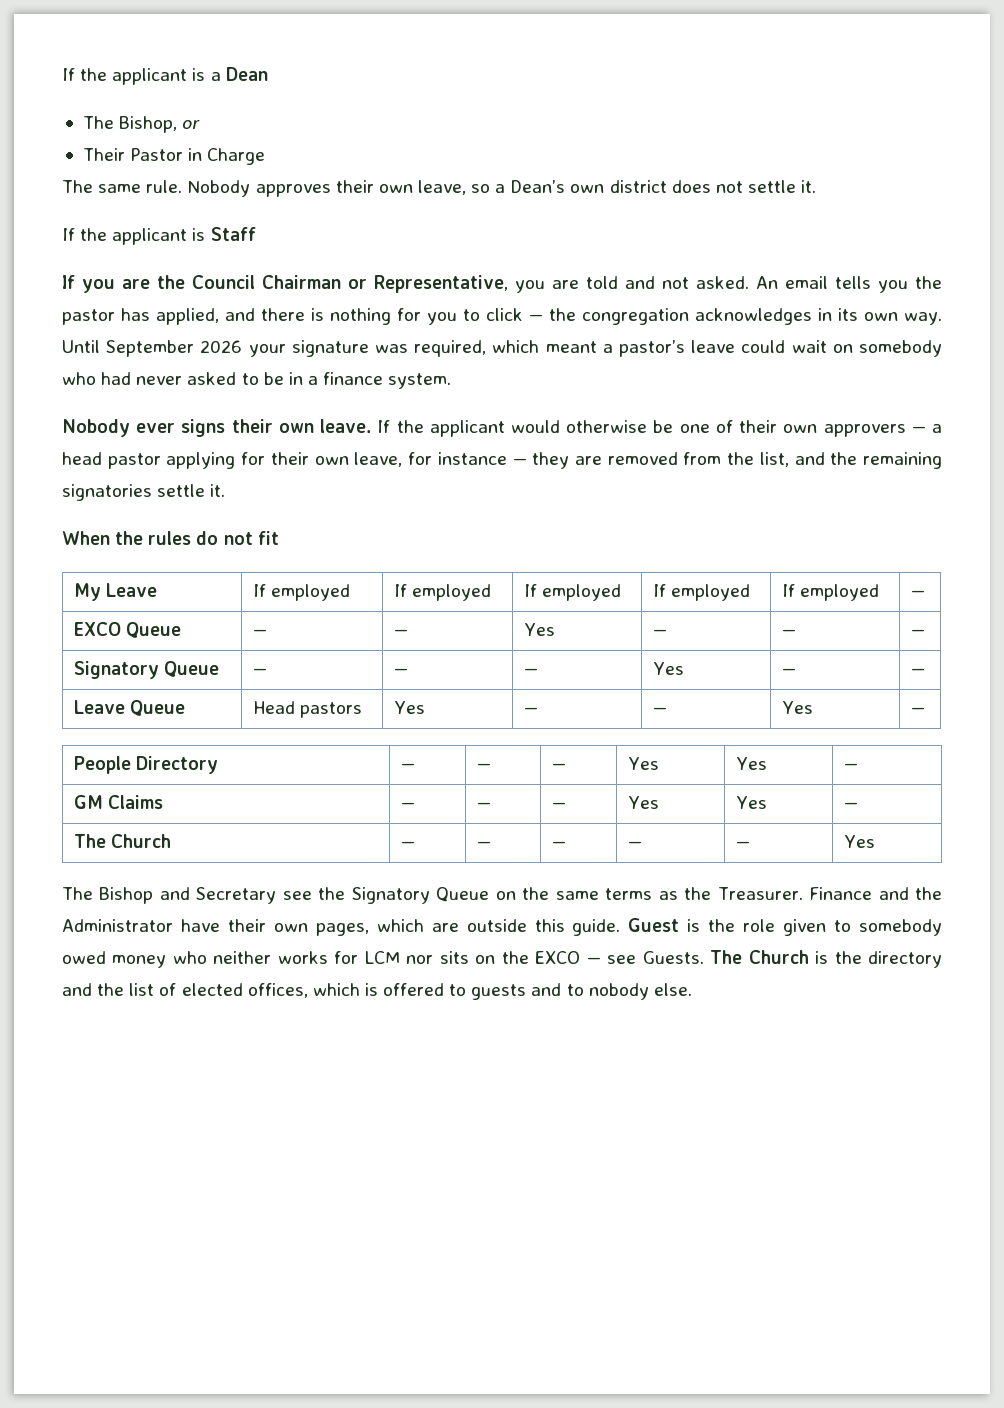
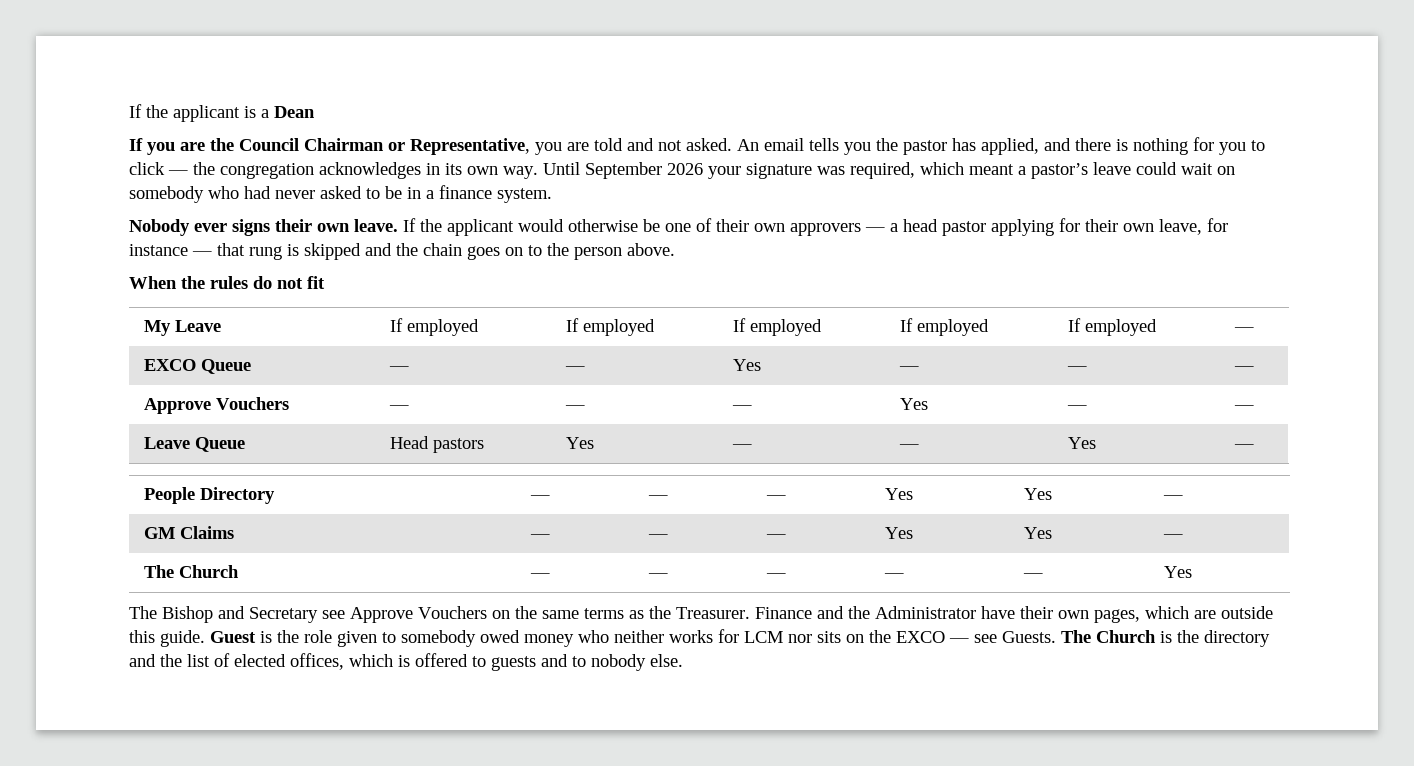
- The Bishop, or
- Their Pastor in Charge
- The same rule. Nobody approves their own leave, so a Dean’s own district does not settle it.
- If the applicant is Staff
- If the applicant would otherwise be one of their own approvers — a head pastor applying for their own leave, for instance — they are removed from the list, and the remaining signatories settle it.
+ If the applicant would otherwise be one of their own approvers — a head pastor applying for their own leave, for instance — that rung is skipped and the chain goes on to the person above.
- Signatory Queue | — | — | — | Yes | — | —
+ Approve Vouchers | — | — | — | Yes | — | —
- The Bishop and Secretary see the Signatory Queue on the same terms as the Treasurer.
+ The Bishop and Secretary see Approve Vouchers on the same terms as the Treasurer.

